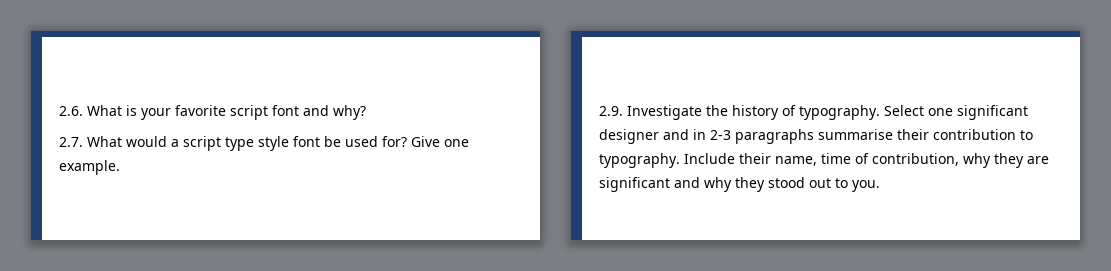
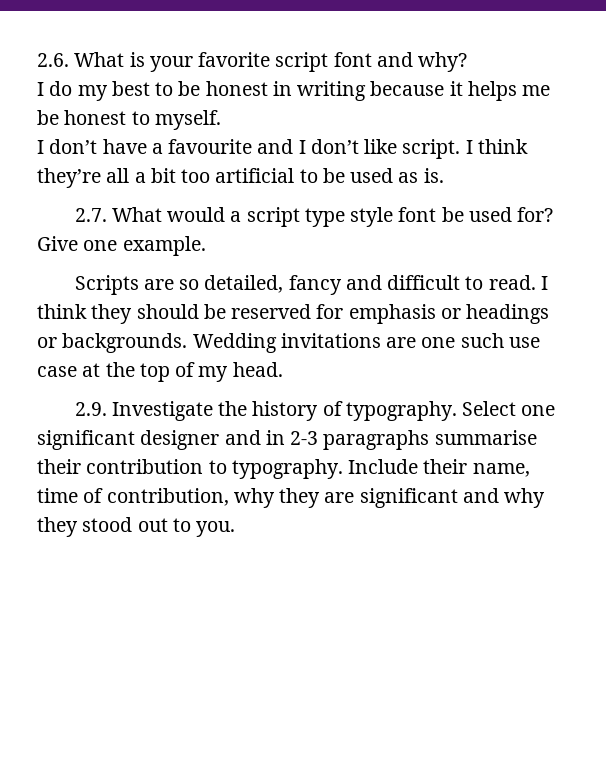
+ I do my best to be honest in writing because it helps me be honest to myself.
+ I don’t have a favourite and I don’t like script. I think they’re all a bit too artificial to be used as is.
+ Scripts are so detailed, fancy and difficult to read. I think they should be reserved for emphasis or headings or backgrounds. Wedding invitations are one such use case at the top of my head.

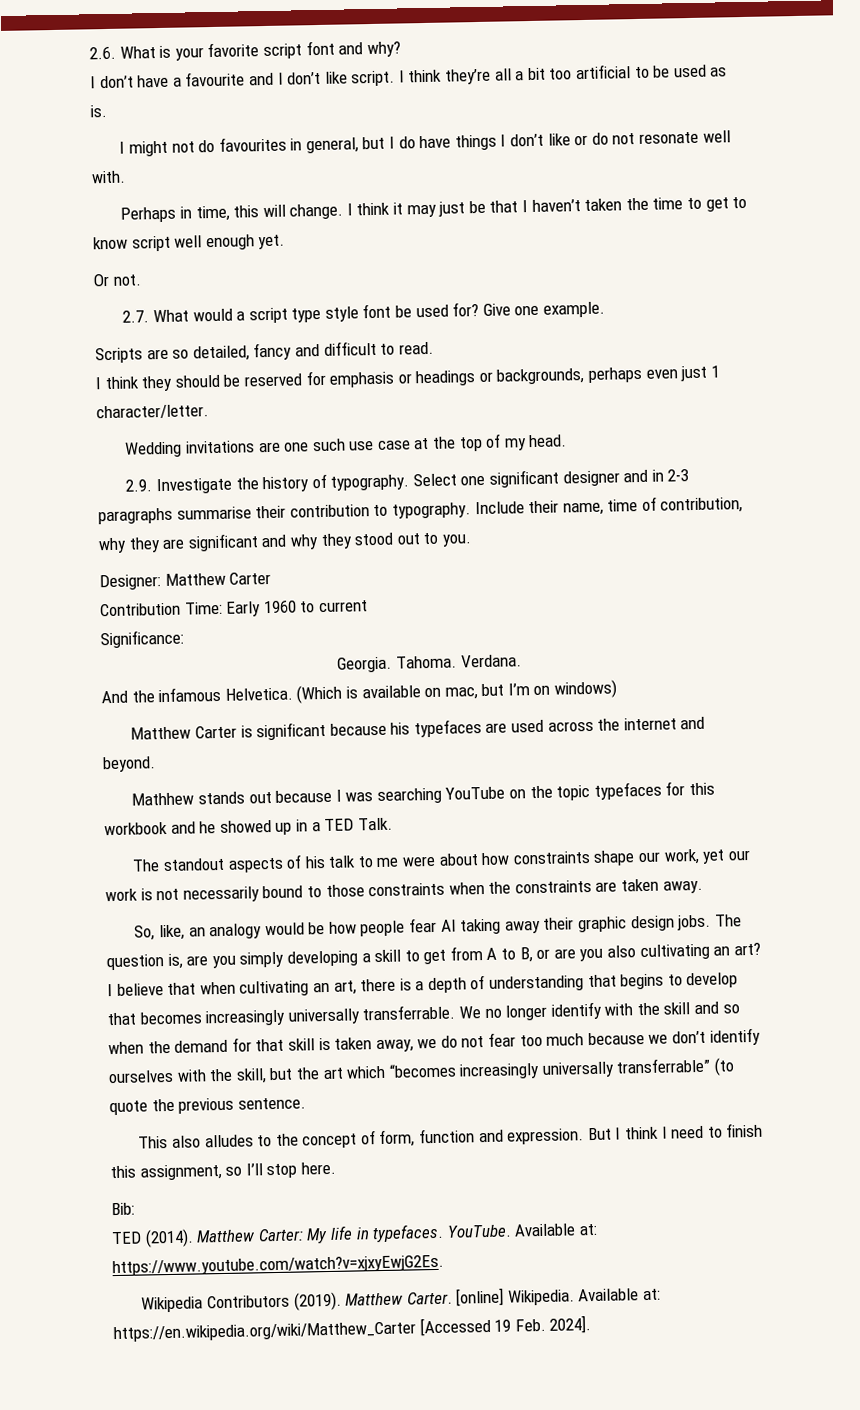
- I do my best to be honest in writing because it helps me be honest to myself.
+ I might not do favourites in general, but I do have things I don’t like or do not resonate well with.
+ Perhaps in time, this will change. I think it may just be that I haven’t taken the time to get to know script well enough yet.
+ Or not.
- Scripts are so detailed, fancy and difficult to read. I think they should be reserved for emphasis or headings or backgrounds. Wedding invitations are one such use case at the top of my head.
+ Scripts are so detailed, fancy and difficult to read.
+ I think they should be reserved for emphasis or headings or backgrounds, perhaps even just 1 character/letter.
+ Wedding invitations are one such use case at the top of my head.
+ Designer: Matthew Carter
+ Contribution Time: Early 1960 to current
+ Significance:
+ Georgia. Tahoma. Verdana.
+ And the infamous Helvetica. (Which is available on mac, but I’m on windows)
+ Matthew Carter is significant because his typefaces are used across the internet and beyond.
+ Mathhew stands out because I was searching YouTube on the topic typefaces for this workbook and he showed up in a TED Talk.
+ The standout aspects of his talk to me were about how constraints shape our work, yet our work is not necessarily bound to those constraints when the constraints are taken away.
+ So, like, an analogy would be how people fear AI taking away their graphic design jobs. The question is, are you simply developing a skill to get from A to B, or are you also cultivating an art? I believe that when cultivating an art, there is a depth of understanding that begins to develop that becomes increasingly universally transferrable. We no longer identify with the skill and so when the demand for that skill is taken away, we do not fear too much because we don’t identify ourselves with the skill, but the art which “becomes increasingly universally transferrable” (to quote the previous sentence.
+ This also alludes to the concept of form, function and expression. But I think I need to finish this assignment, so I’ll stop here.
+ Bib:
+ TED (2014). Matthew Carter: My life in typefaces. YouTube. Available at: https://www.youtube.com/watch?v=xjxyEwjG2Es.
+ Wikipedia Contributors (2019). Matthew Carter. [online] Wikipedia. Available at: https://en.wikipedia.org/wiki/Matthew_Carter [Accessed 19 Feb. 2024].

